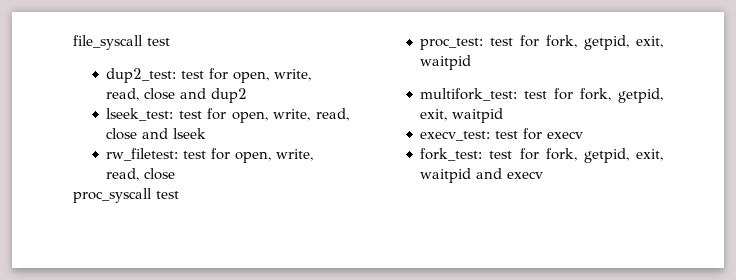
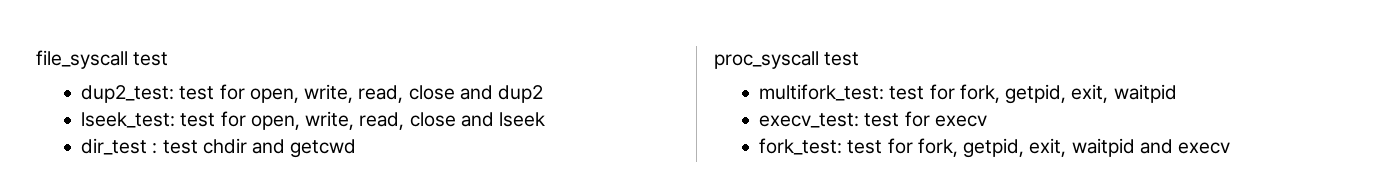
- rw_filetest: test for open, write, read, close
+ dir_test : test chdir and getcwd
  proc_syscall test
- proc_test: test for fork, getpid, exit, waitpid

